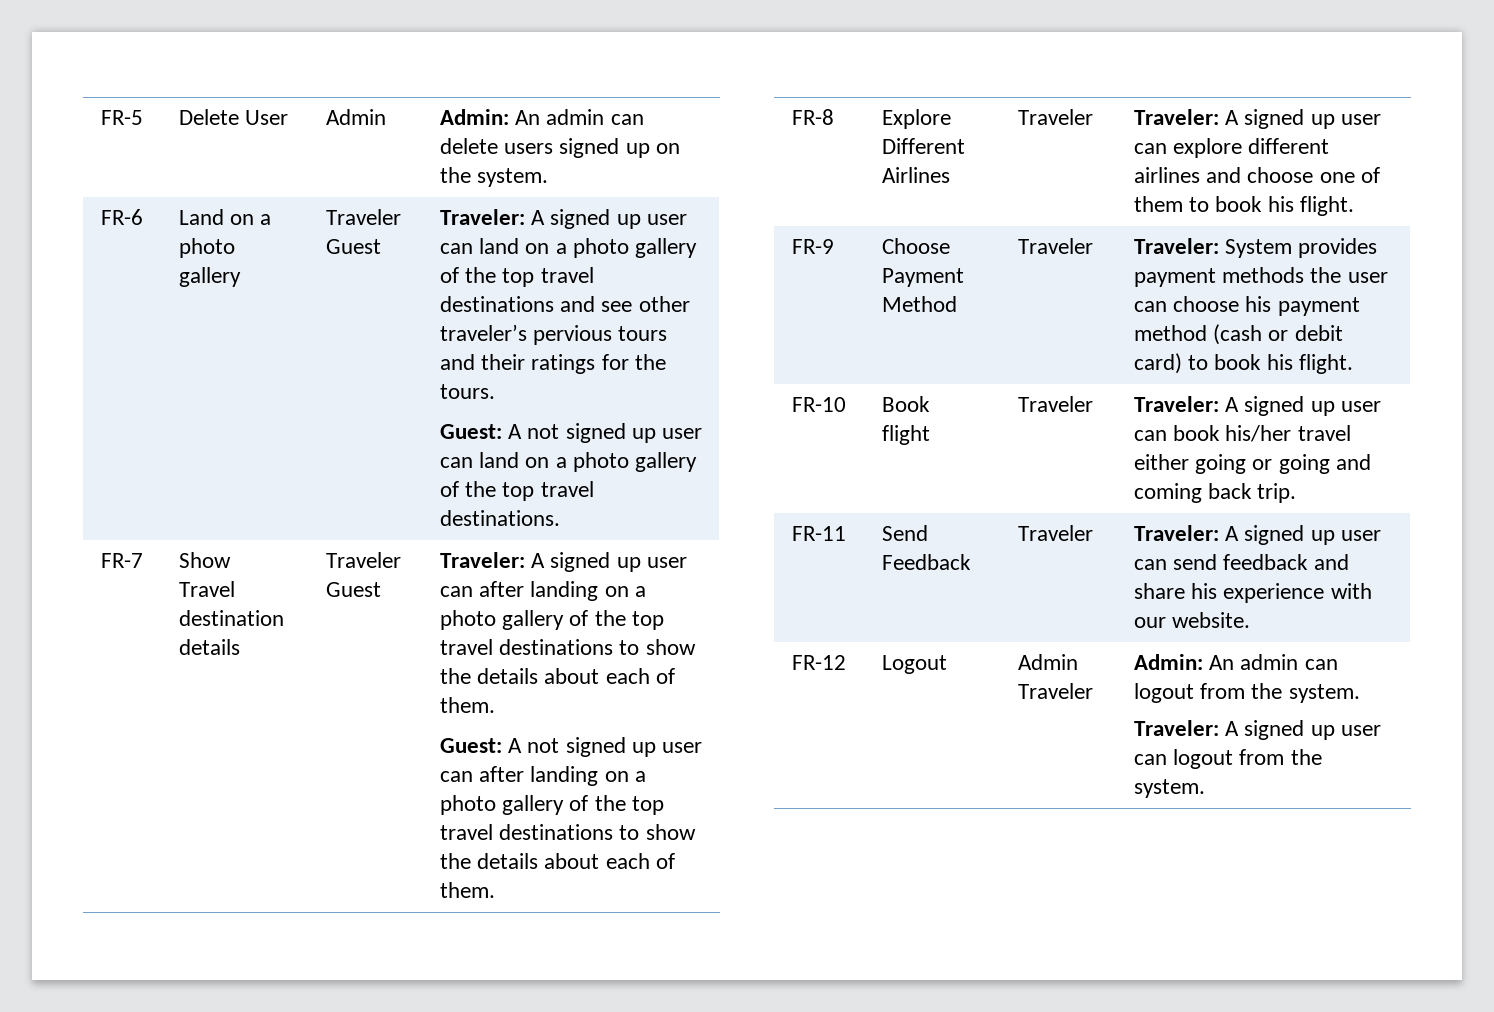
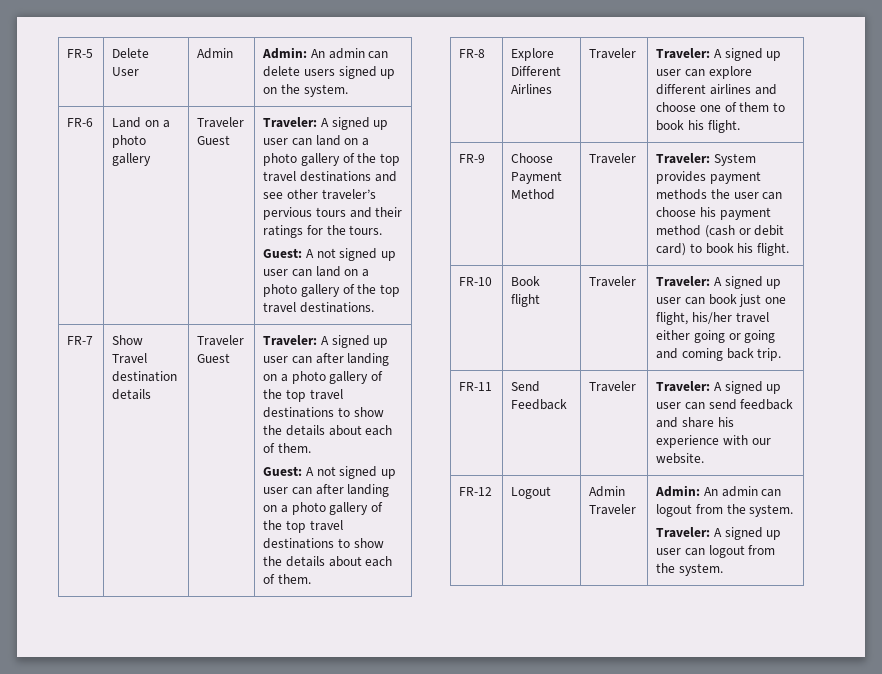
- FR-10 | Book flight | Traveler | Traveler: A signed up user can book his/her travel either going or going and coming back trip.
+ FR-10 | Book flight | Traveler | Traveler: A signed up user can book just one flight, his/her travel either going or going and coming back trip.

